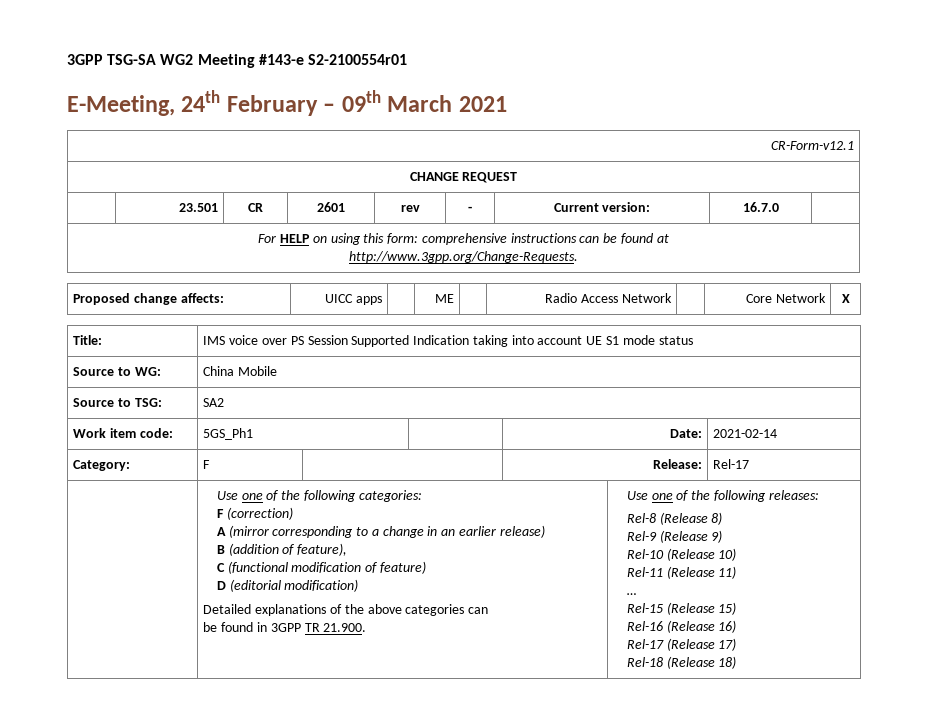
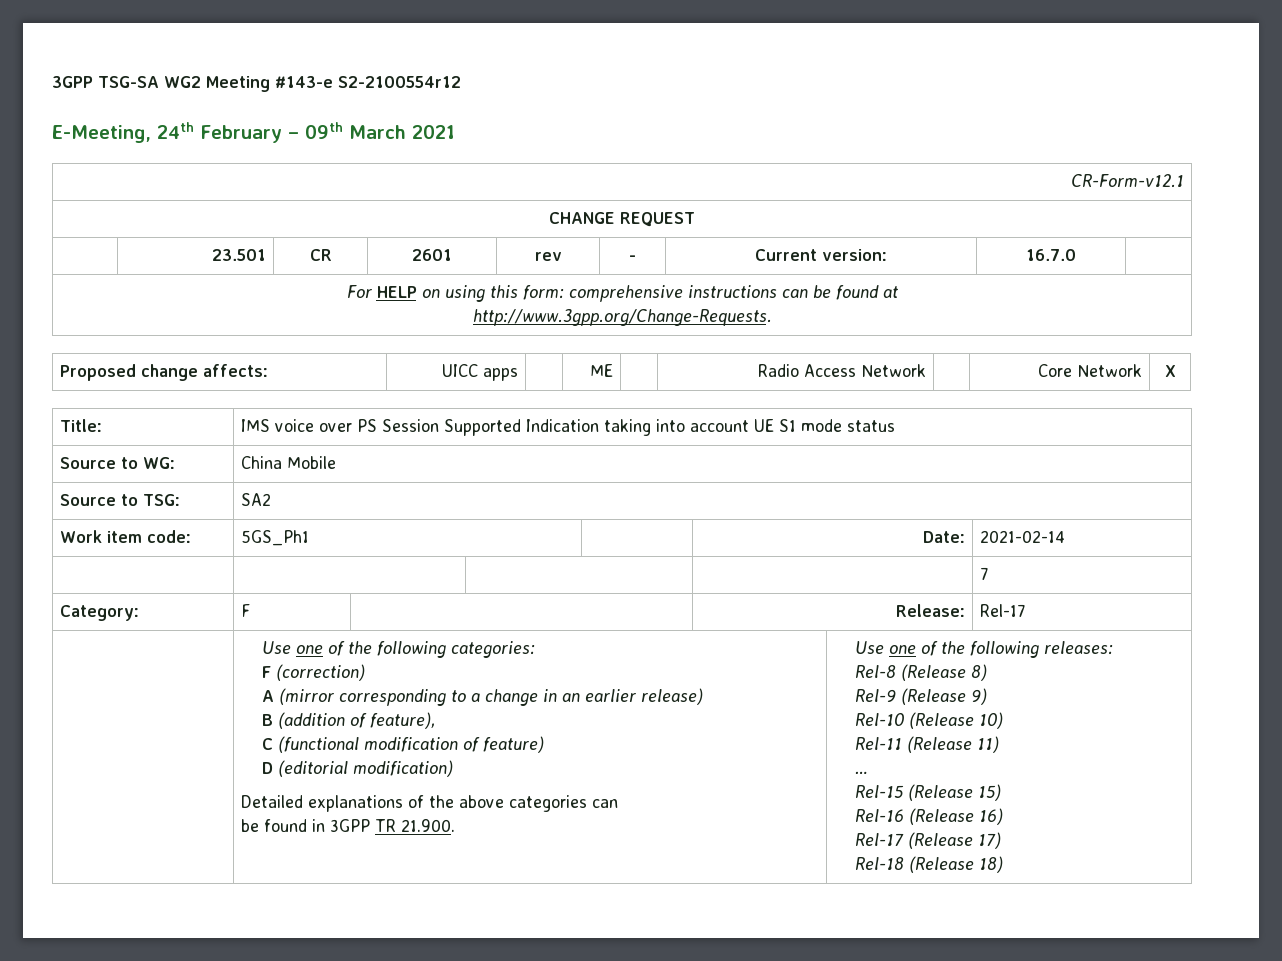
- 3GPP TSG-SA WG2 Meeting #143-e S2-2100554r01
+ 3GPP TSG-SA WG2 Meeting #143-e S2-2100554r12
+ | | | | 7

